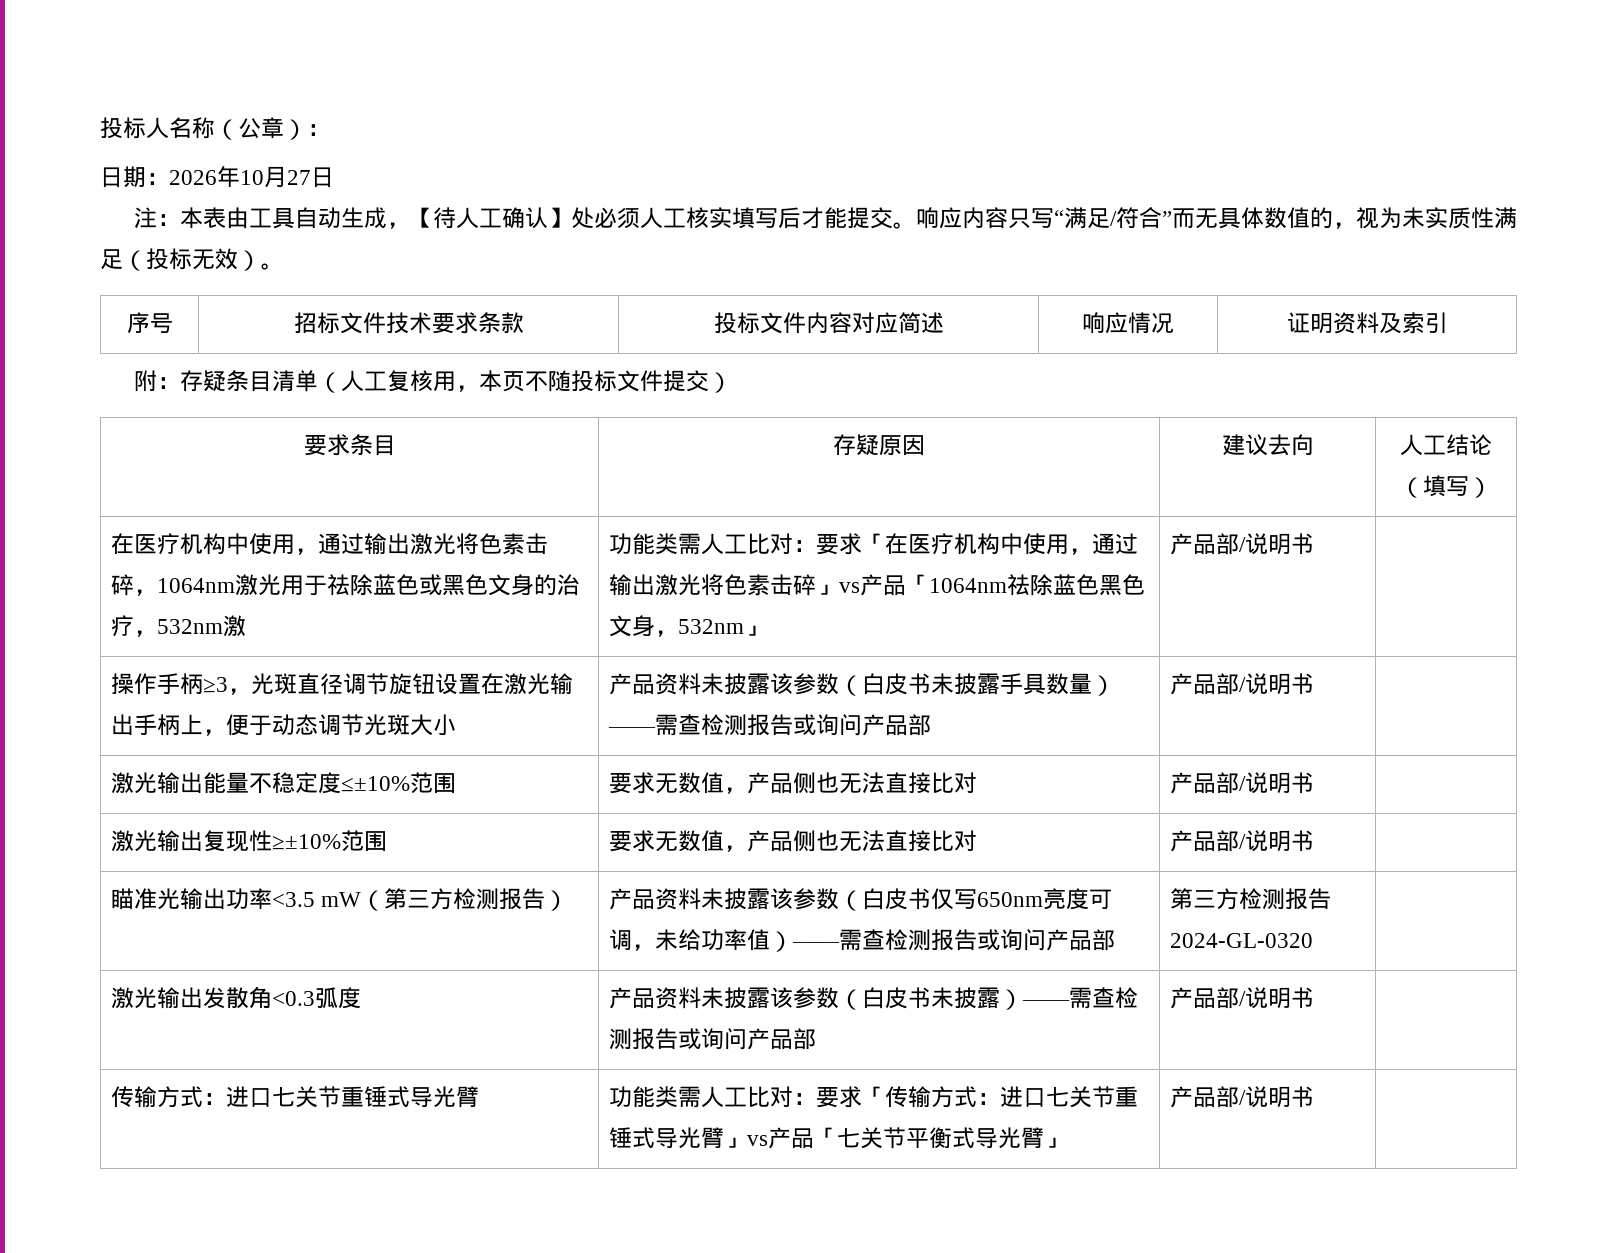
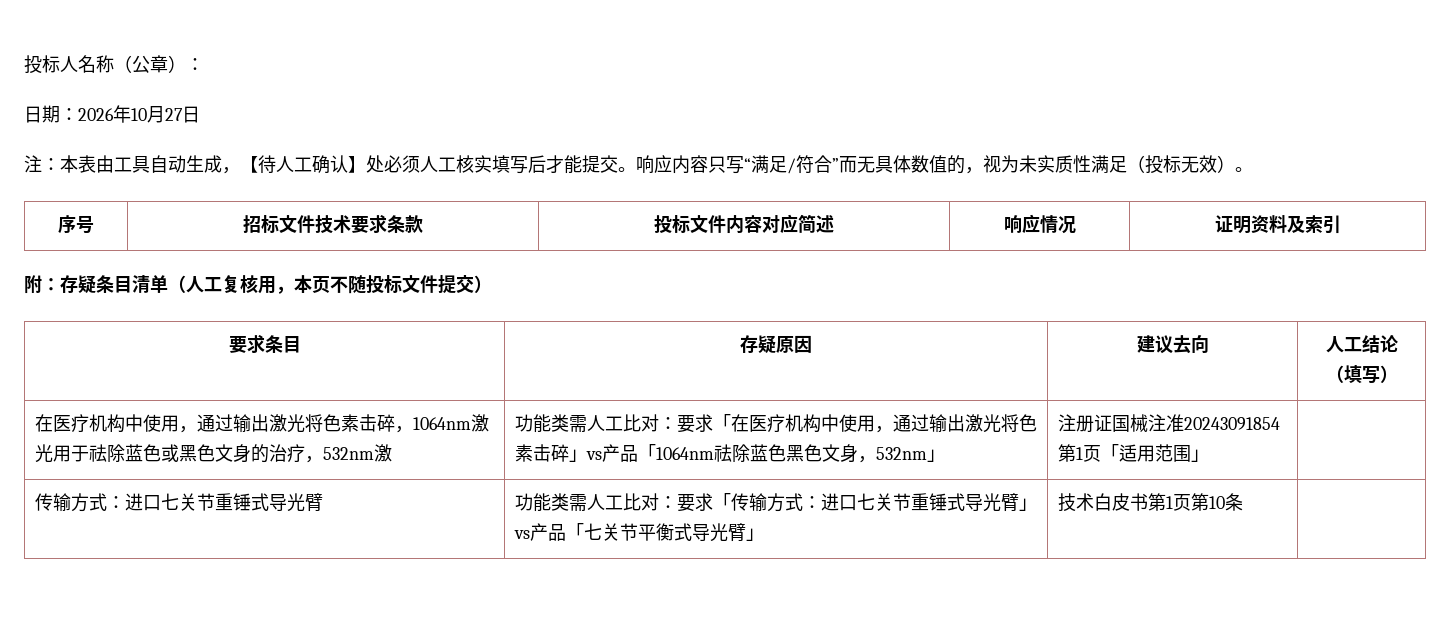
- 功能类需人工比对：要求「在医疗机构中使用，通过输出激光将色素击碎」vs产品「1064nm祛除蓝色黑色文身，532nm」 | 产品部/说明书 |
- 操作手柄≥3，光斑直径调节旋钮设置在激光输出手柄上，便于动态调节光斑大小 | 产品资料未披露该参数（白皮书未披露手具数量）——需查检测报告或询问产品部 | 产品部/说明书 |
- 激光输出能量不稳定度≤±10%范围 | 要求无数值，产品侧也无法直接比对 | 产品部/说明书 |
- 激光输出复现性≥±10%范围 | 要求无数值，产品侧也无法直接比对 | 产品部/说明书 |
- 瞄准光输出功率<3.5 mW（第三方检测报告） | 产品资料未披露该参数（白皮书仅写650nm亮度可调，未给功率值）——需查检测报告或询问产品部 | 第三方检测报告2024-GL-0320 |
- 激光输出发散角<0.3弧度 | 产品资料未披露该参数（白皮书未披露）——需查检测报告或询问产品部 | 产品部/说明书 |
+ 功能类需人工比对：要求「在医疗机构中使用，通过输出激光将色素击碎」vs产品「1064nm祛除蓝色黑色文身，532nm」 | 注册证国械注准20243091854第1页「适用范围」
- 传输方式：进口七关节重锤式导光臂 | 功能类需人工比对：要求「传输方式：进口七关节重锤式导光臂」vs产品「七关节平衡式导光臂」 | 产品部/说明书 |
+ 传输方式：进口七关节重锤式导光臂 | 功能类需人工比对：要求「传输方式：进口七关节重锤式导光臂」vs产品「七关节平衡式导光臂」 | 技术白皮书第1页第10条 |

